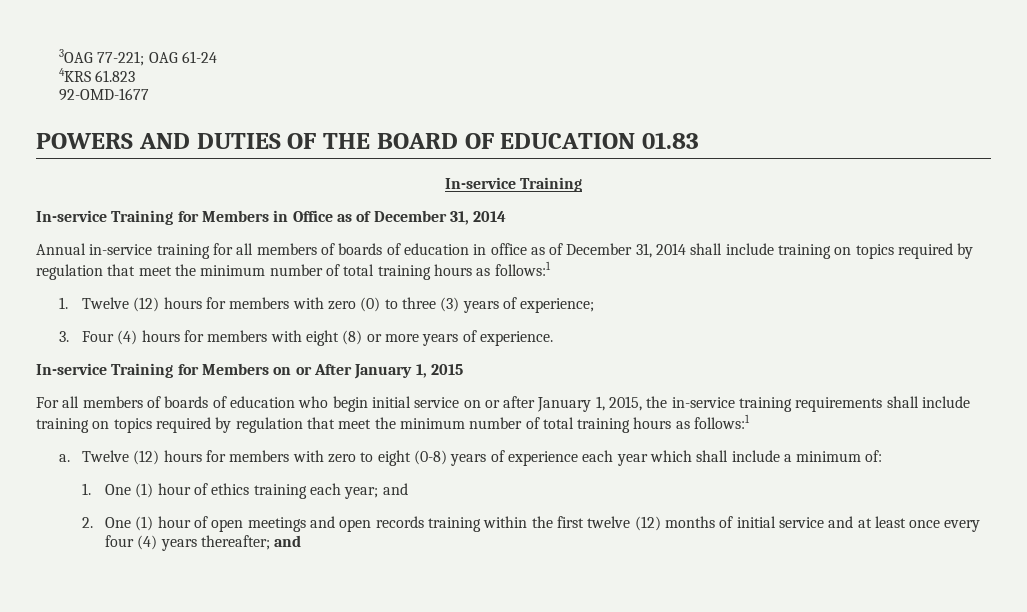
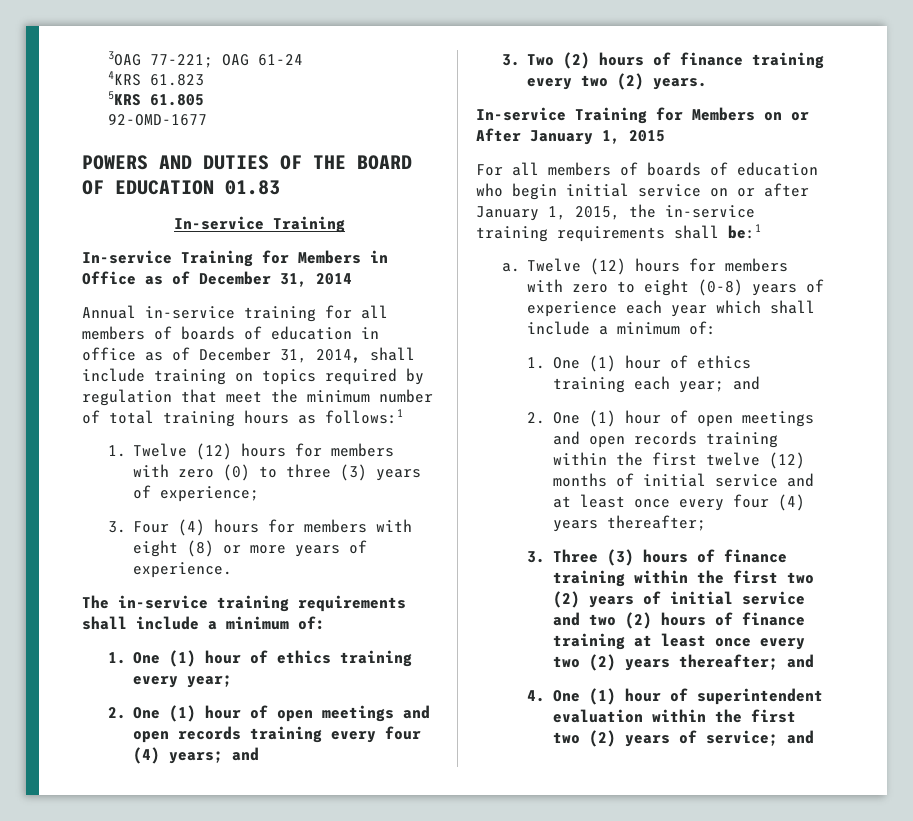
+ 5KRS 61.805
- Annual in-service training for all members of boards of education in office as of December 31, 2014 shall include training on topics required by regulation that meet the minimum number of total training hours as follows:1
+ Annual in-service training for all members of boards of education in office as of December 31, 2014, shall include training on topics required by regulation that meet the minimum number of total training hours as follows:1
+ The in-service training requirements shall include a minimum of:
+ 1. One (1) hour of ethics training every year;
+ 2. One (1) hour of open meetings and open records training every four (4) years; and
+ 3. Two (2) hours of finance training every two (2) years.
- For all members of boards of education who begin initial service on or after January 1, 2015, the in-service training requirements shall include training on topics required by regulation that meet the minimum number of total training hours as follows:1
+ For all members of boards of education who begin initial service on or after January 1, 2015, the in-service training requirements shall be:1
- 2. One (1) hour of open meetings and open records training within the first twelve (12) months of initial service and at least once every four (4) years thereafter; and
+ 2. One (1) hour of open meetings and open records training within the first twelve (12) months of initial service and at least once every four (4) years thereafter;
+ 3. Three (3) hours of finance training within the first two (2) years of initial service and two (2) hours of finance training at least once every two (2) years thereafter; and
+ 4. One (1) hour of superintendent evaluation within the first two (2) years of service; and

